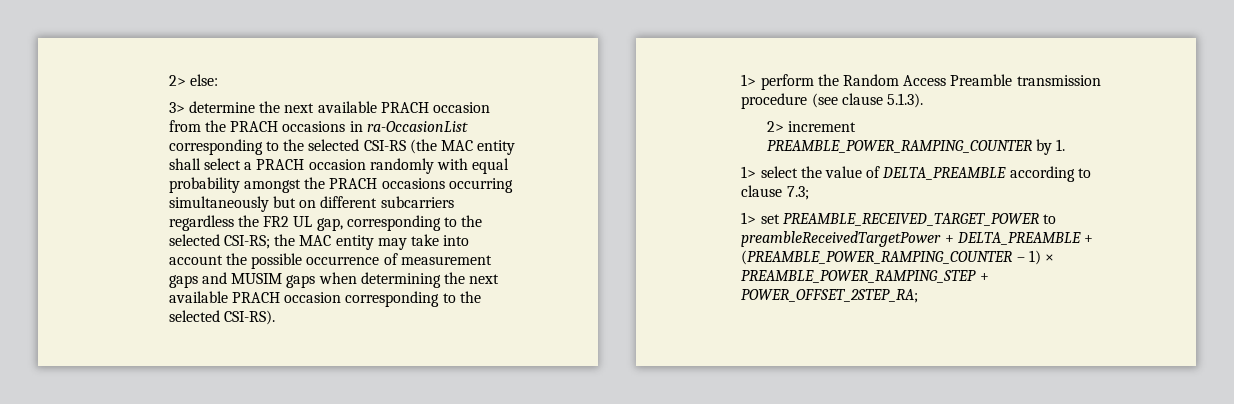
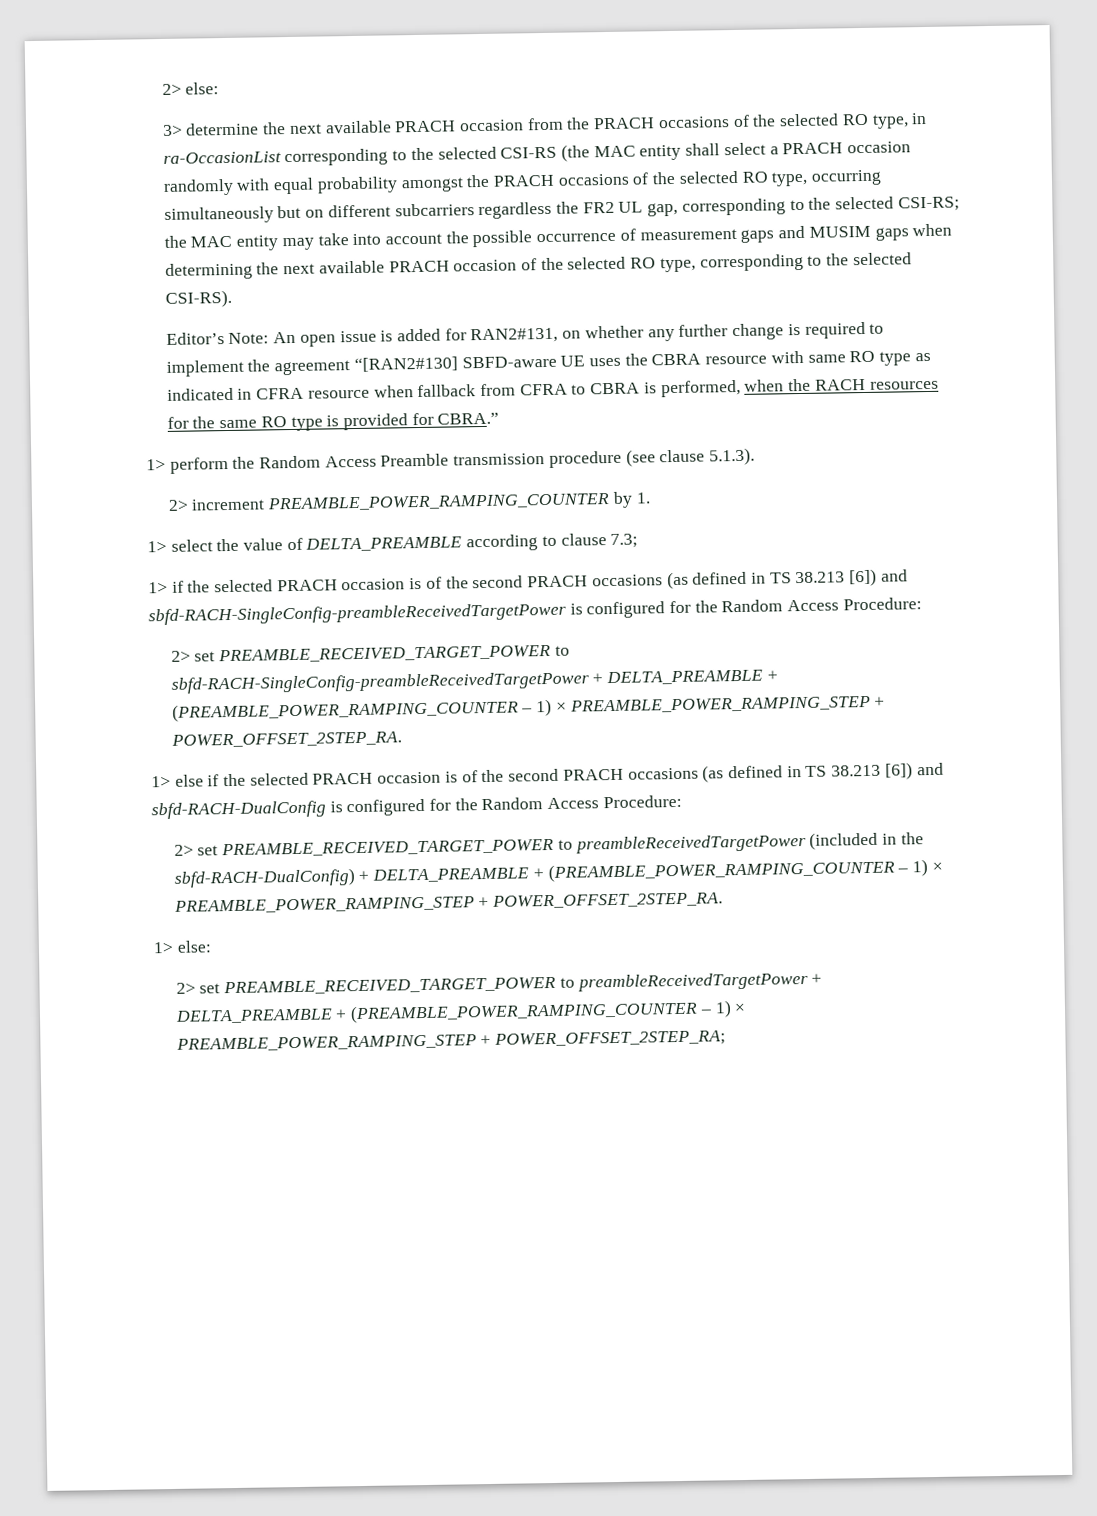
- 3> determine the next available PRACH occasion from the PRACH occasions in ra-OccasionList corresponding to the selected CSI-RS (the MAC entity shall select a PRACH occasion randomly with equal probability amongst the PRACH occasions occurring simultaneously but on different subcarriers regardless the FR2 UL gap, corresponding to the selected CSI-RS;
+ 3> determine the next available PRACH occasion from the PRACH occasions of the selected RO type, in ra-OccasionList corresponding to the selected CSI-RS (the MAC entity shall select a PRACH occasion randomly with equal probability amongst the PRACH occasions of the selected RO type, occurring simultaneously but on different subcarriers regardless the FR2 UL gap, corresponding to the selected CSI-RS;
- the MAC entity may take into account the possible occurrence of measurement gaps and MUSIM gaps when determining the next available PRACH occasion corresponding to the selected CSI-RS).
+ the MAC entity may take into account the possible occurrence of measurement gaps and MUSIM gaps when determining the next available PRACH occasion of the selected RO type, corresponding to the selected CSI-RS).
+ Editor’s Note: An open issue is added for RAN2#131, on whether any further change is required to implement the agreement “[RAN2#130] SBFD-aware UE uses the CBRA resource with same RO type as indicated in CFRA resource when fallback from CFRA to CBRA is performed, when the RACH resources for the same RO type is provided for CBRA.”
- 1> set PREAMBLE_RECEIVED_TARGET_POWER to preambleReceivedTargetPower + DELTA_PREAMBLE + (PREAMBLE_POWER_RAMPING_COUNTER – 1) × PREAMBLE_POWER_RAMPING_STEP + POWER_OFFSET_2STEP_RA;
+ 1> if the selected PRACH occasion is of the second PRACH occasions (as defined in TS 38.213 [6]) and sbfd-RACH-SingleConfig-preambleReceivedTargetPower is configured for the Random Access Procedure:
+ 2> set PREAMBLE_RECEIVED_TARGET_POWER to sbfd-RACH-SingleConfig-preambleReceivedTargetPower + DELTA_PREAMBLE + (PREAMBLE_POWER_RAMPING_COUNTER – 1) × PREAMBLE_POWER_RAMPING_STEP + POWER_OFFSET_2STEP_RA.
+ 1> else if the selected PRACH occasion is of the second PRACH occasions (as defined in TS 38.213 [6]) and sbfd-RACH-DualConfig is configured for the Random Access Procedure:
+ 2> set PREAMBLE_RECEIVED_TARGET_POWER to preambleReceivedTargetPower (included in the sbfd-RACH-DualConfig) + DELTA_PREAMBLE + (PREAMBLE_POWER_RAMPING_COUNTER – 1) × PREAMBLE_POWER_RAMPING_STEP + POWER_OFFSET_2STEP_RA.
+ 1> else:
+ 2> set PREAMBLE_RECEIVED_TARGET_POWER to preambleReceivedTargetPower + DELTA_PREAMBLE + (PREAMBLE_POWER_RAMPING_COUNTER – 1) × PREAMBLE_POWER_RAMPING_STEP + POWER_OFFSET_2STEP_RA;

